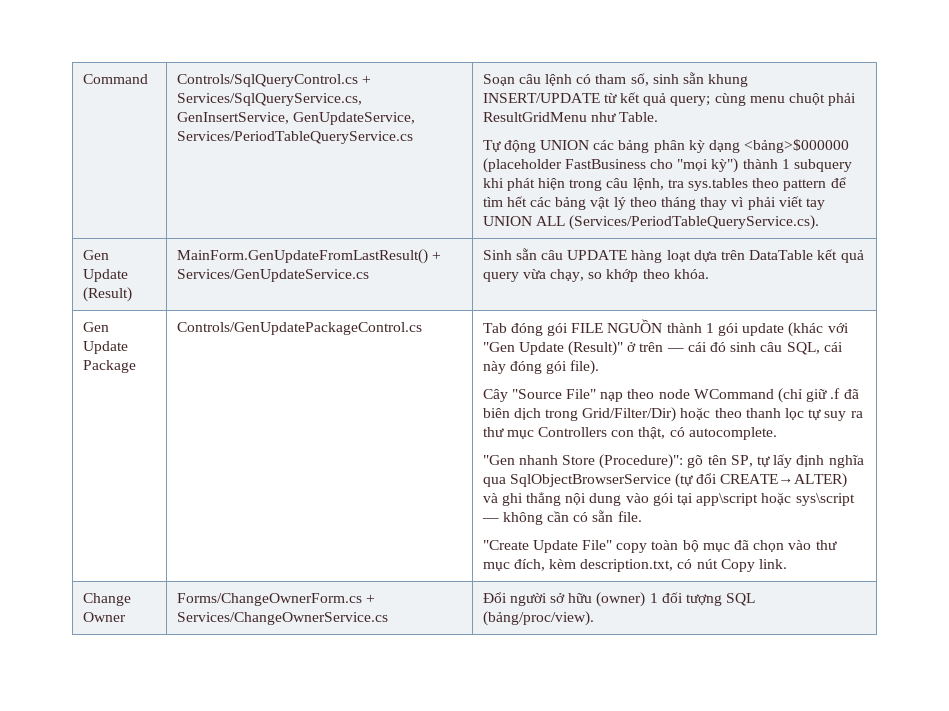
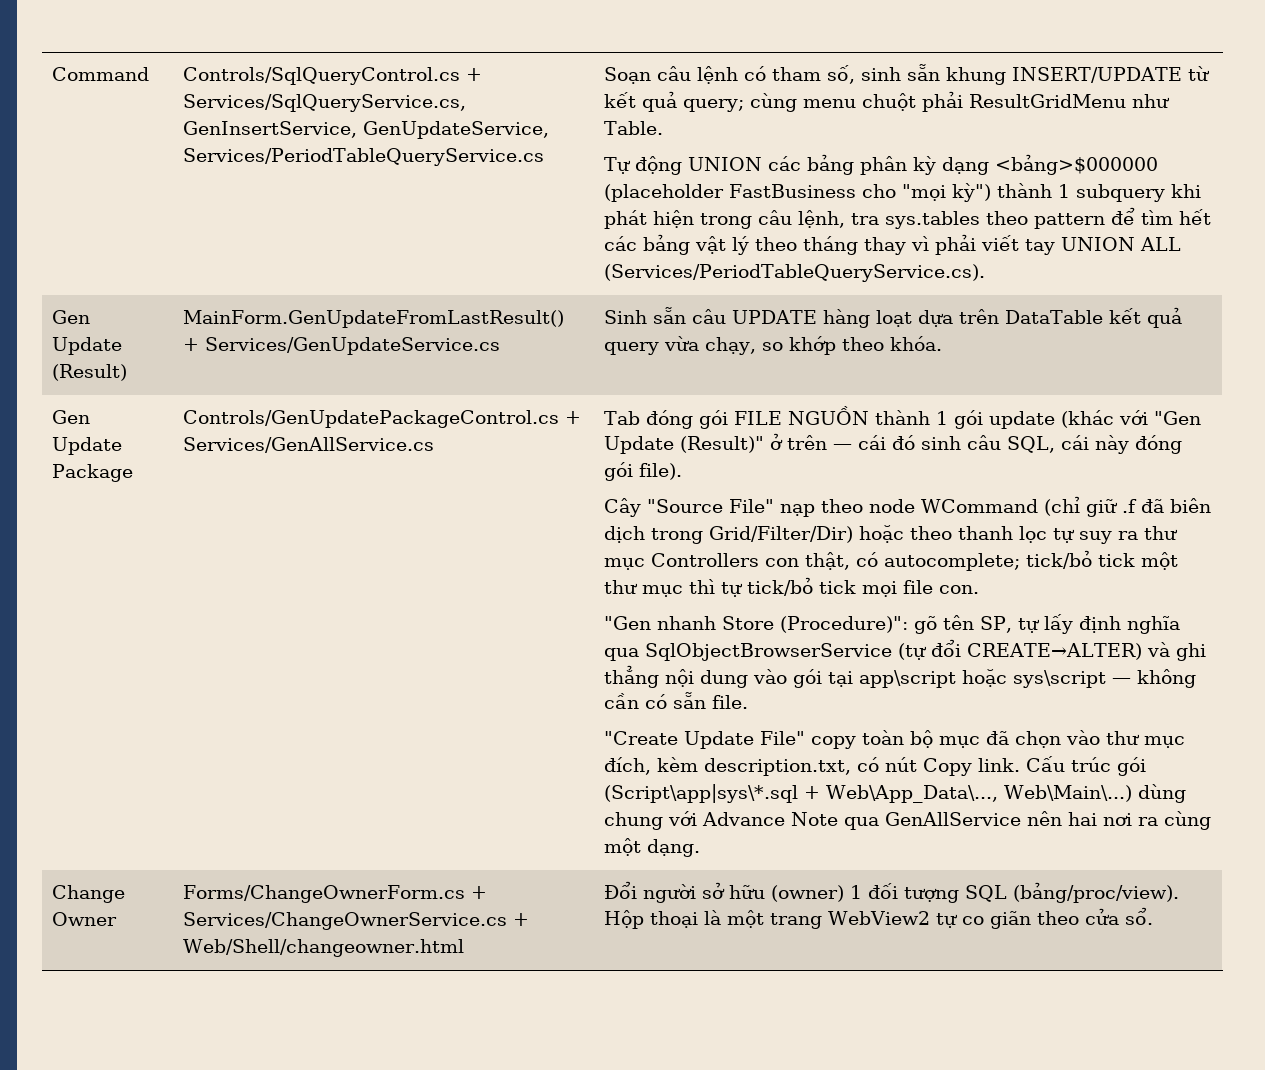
- Controls/GenUpdatePackageControl.cs
+ Controls/GenUpdatePackageControl.cs + Services/GenAllService.cs
- Cây "Source File" nạp theo node WCommand (chỉ giữ .f đã biên dịch trong Grid/Filter/Dir) hoặc theo thanh lọc tự suy ra thư mục Controllers con thật, có autocomplete.
+ Cây "Source File" nạp theo node WCommand (chỉ giữ .f đã biên dịch trong Grid/Filter/Dir) hoặc theo thanh lọc tự suy ra thư mục Controllers con thật, có autocomplete; tick/bỏ tick một thư mục thì tự tick/bỏ tick mọi file con.
+ Cấu trúc gói (Script\app|sys\*.sql + Web\App_Data\..., Web\Main\...) dùng chung với Advance Note qua GenAllService nên hai nơi ra cùng một dạng.
- Change Owner | Forms/ChangeOwnerForm.cs + Services/ChangeOwnerService.cs | Đổi người sở hữu (owner) 1 đối tượng SQL (bảng/proc/view).
+ Change Owner | Forms/ChangeOwnerForm.cs + Services/ChangeOwnerService.cs + Web/Shell/changeowner.html | Đổi người sở hữu (owner) 1 đối tượng SQL (bảng/proc/view). Hộp thoại là một trang WebView2 tự co giãn theo cửa sổ.

